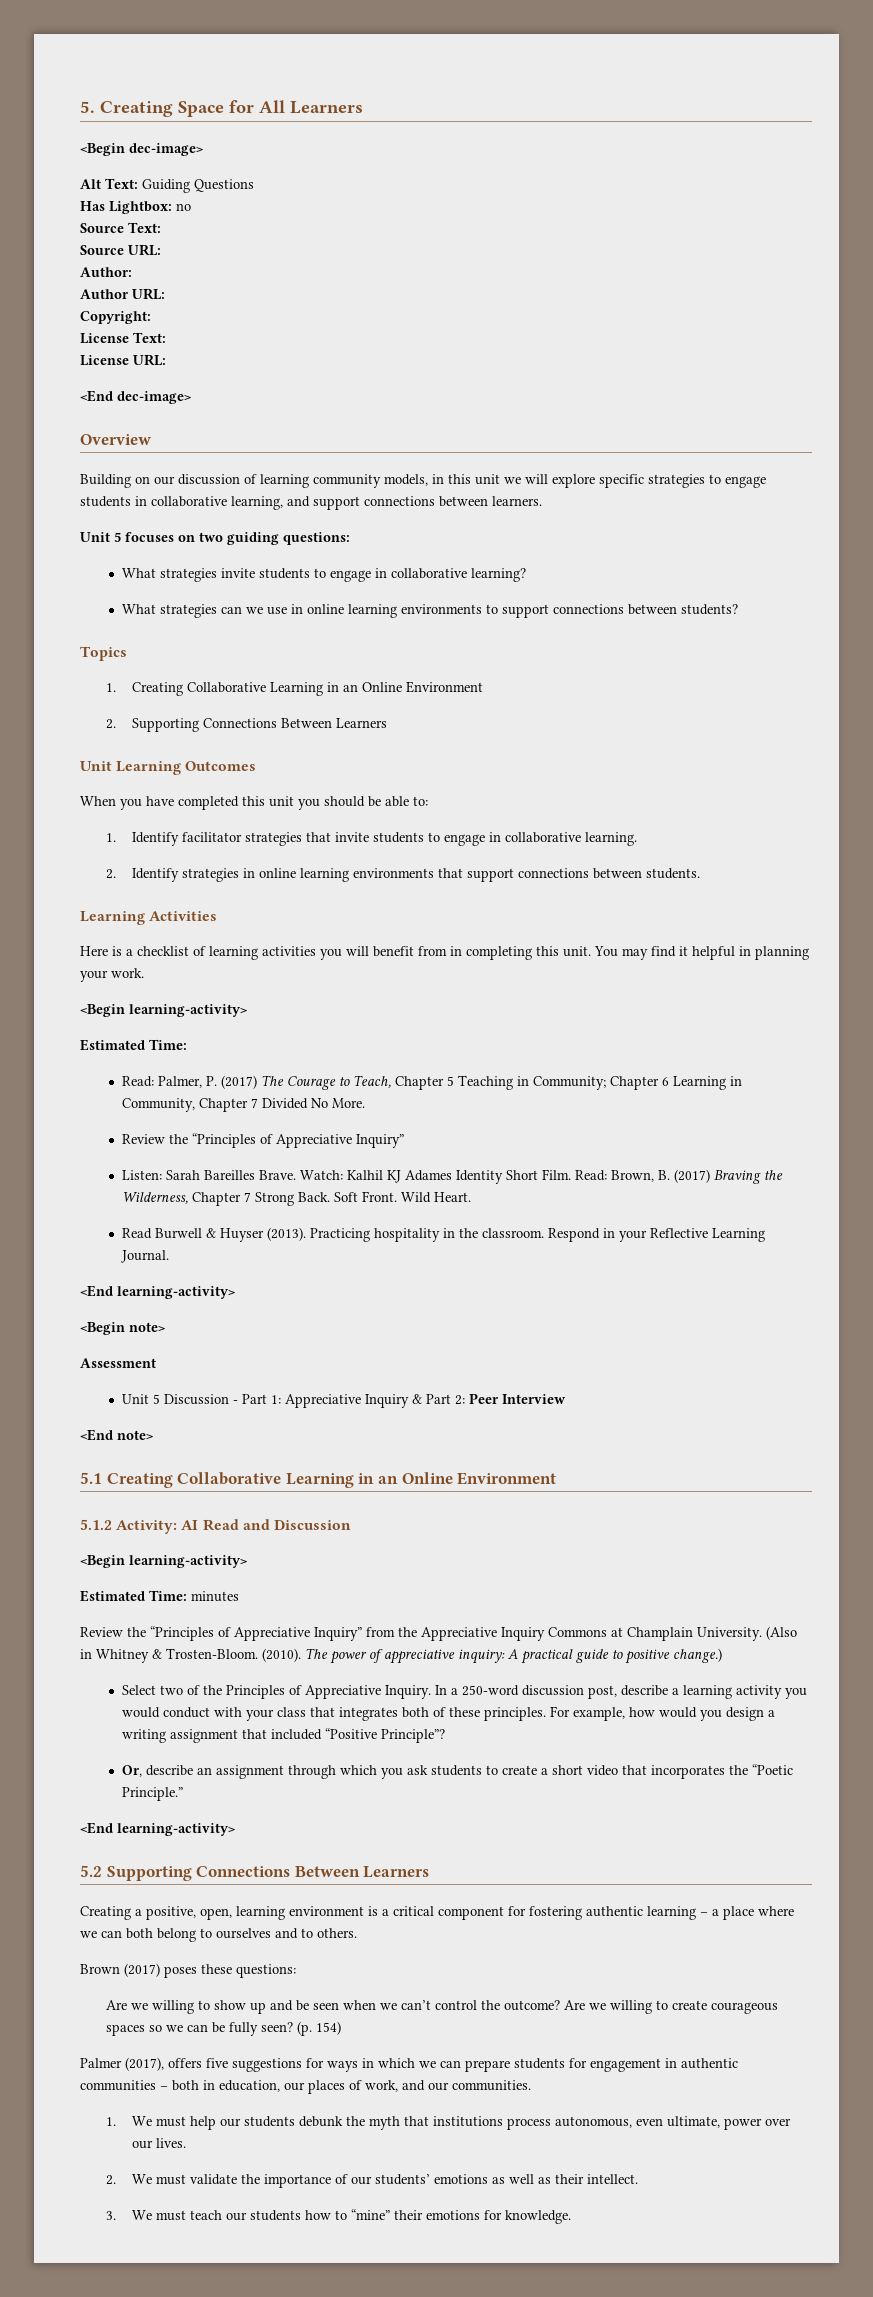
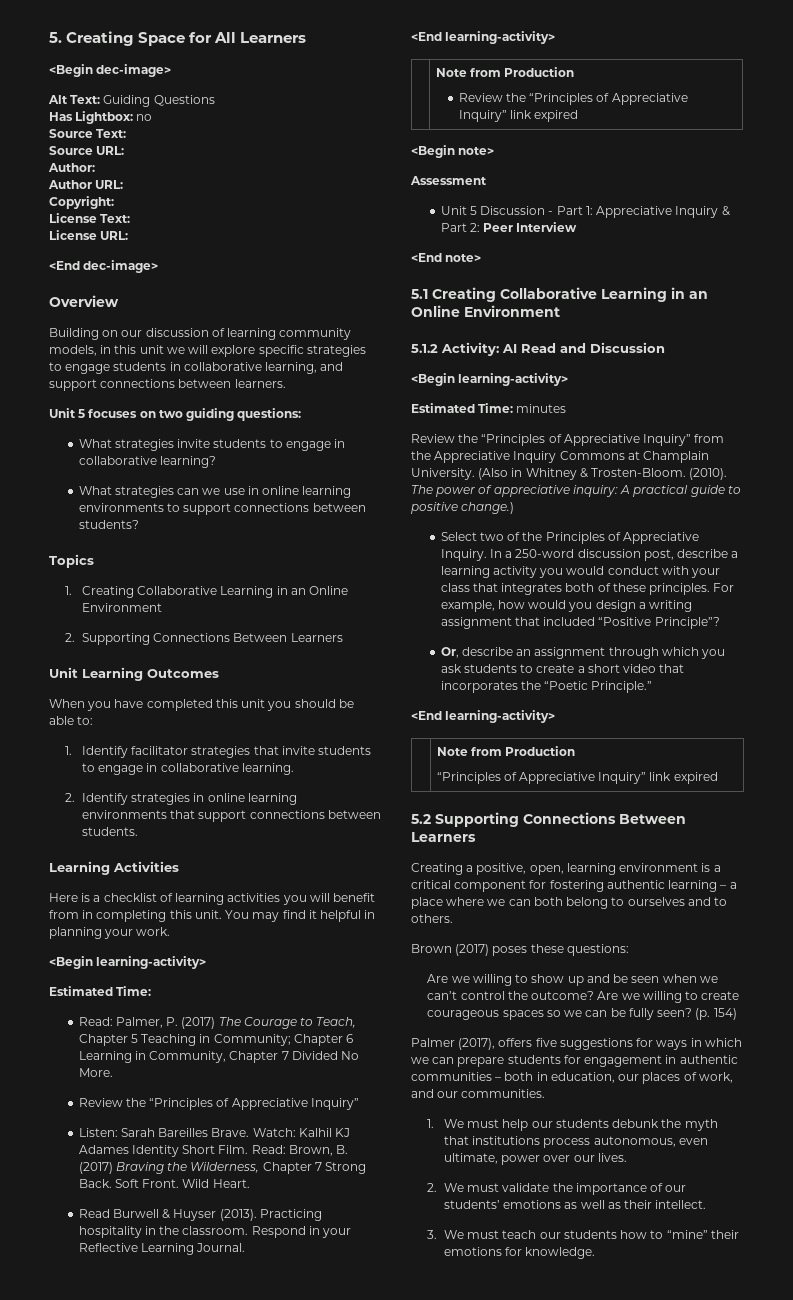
  Respond in your Reflective Learning Journal.
  <End learning-activity>
+ | Note from Production
+ Review the “Principles of Appreciative Inquiry” link expired
  Or, describe an assignment through which you ask students to create a short video that incorporates the “Poetic Principle.”
  <End learning-activity>
+ | Note from Production
+ “Principles of Appreciative Inquiry” link expired

